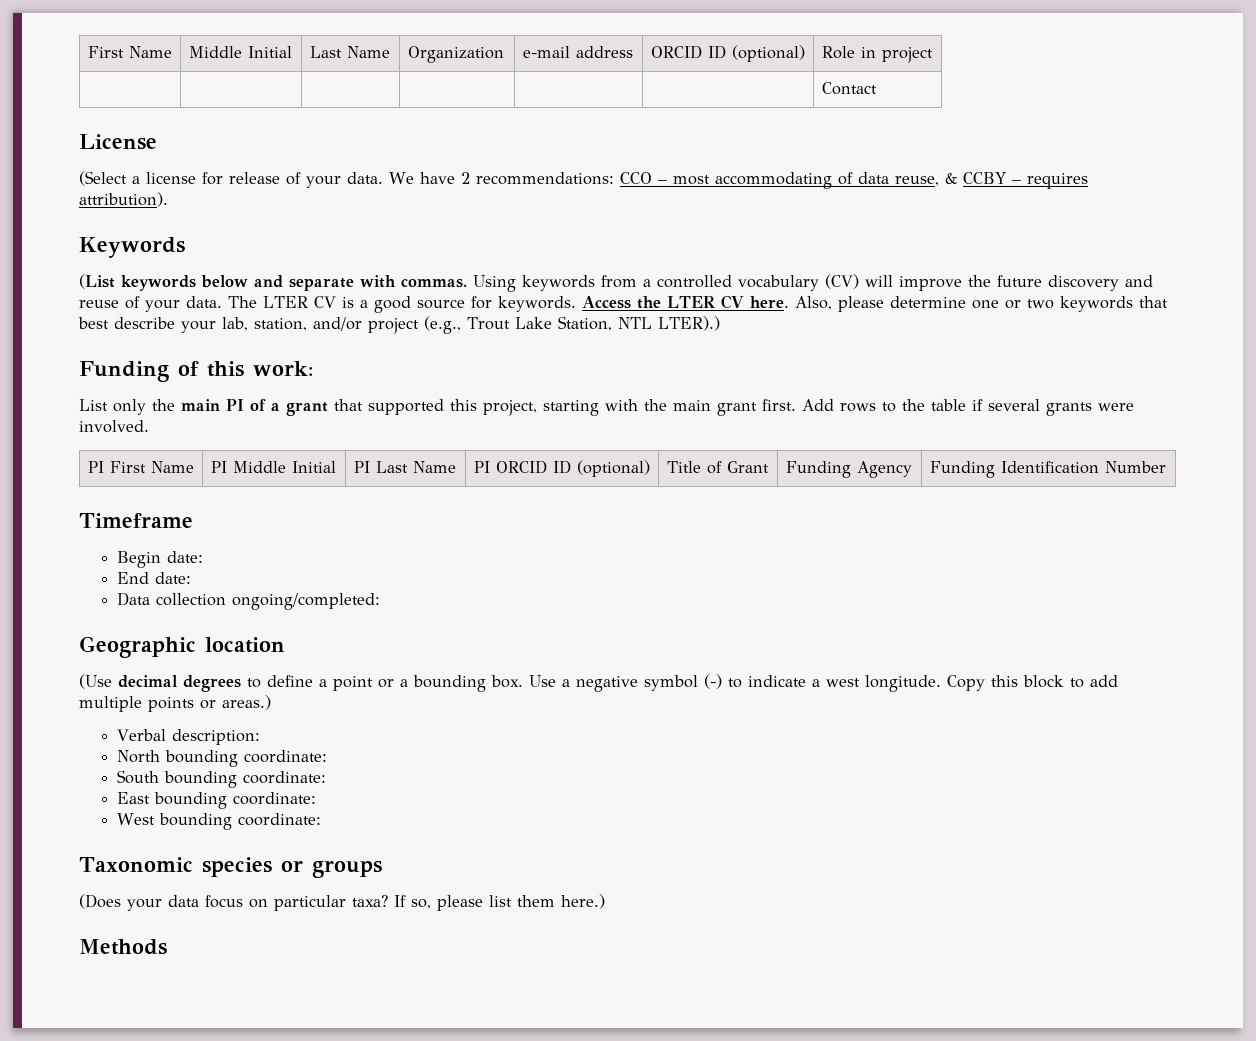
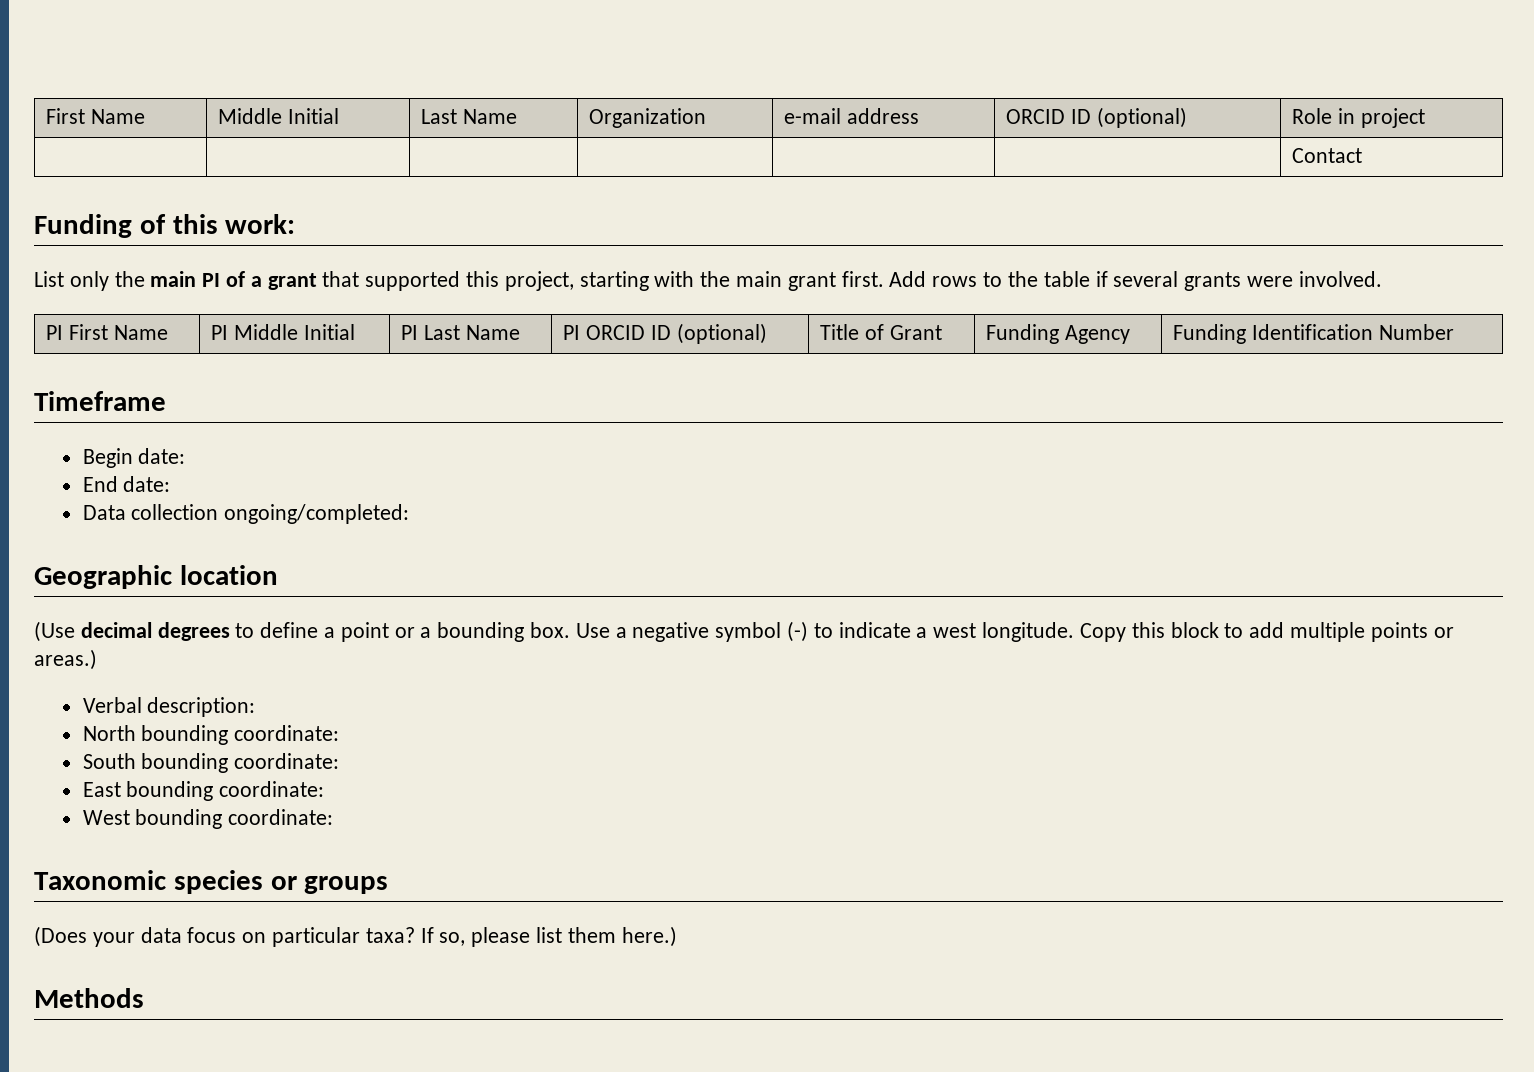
- License
- (Select a license for release of your data. We have 2 recommendations: CCO – most accommodating of data reuse, & CCBY – requires attribution).
- Keywords
- (List keywords below and separate with commas. Using keywords from a controlled vocabulary (CV) will improve the future discovery and reuse of your data. The LTER CV is a good source for keywords. Access the LTER CV here. Also, please determine one or two keywords that best describe your lab, station, and/or project (e.g., Trout Lake Station, NTL LTER).)

